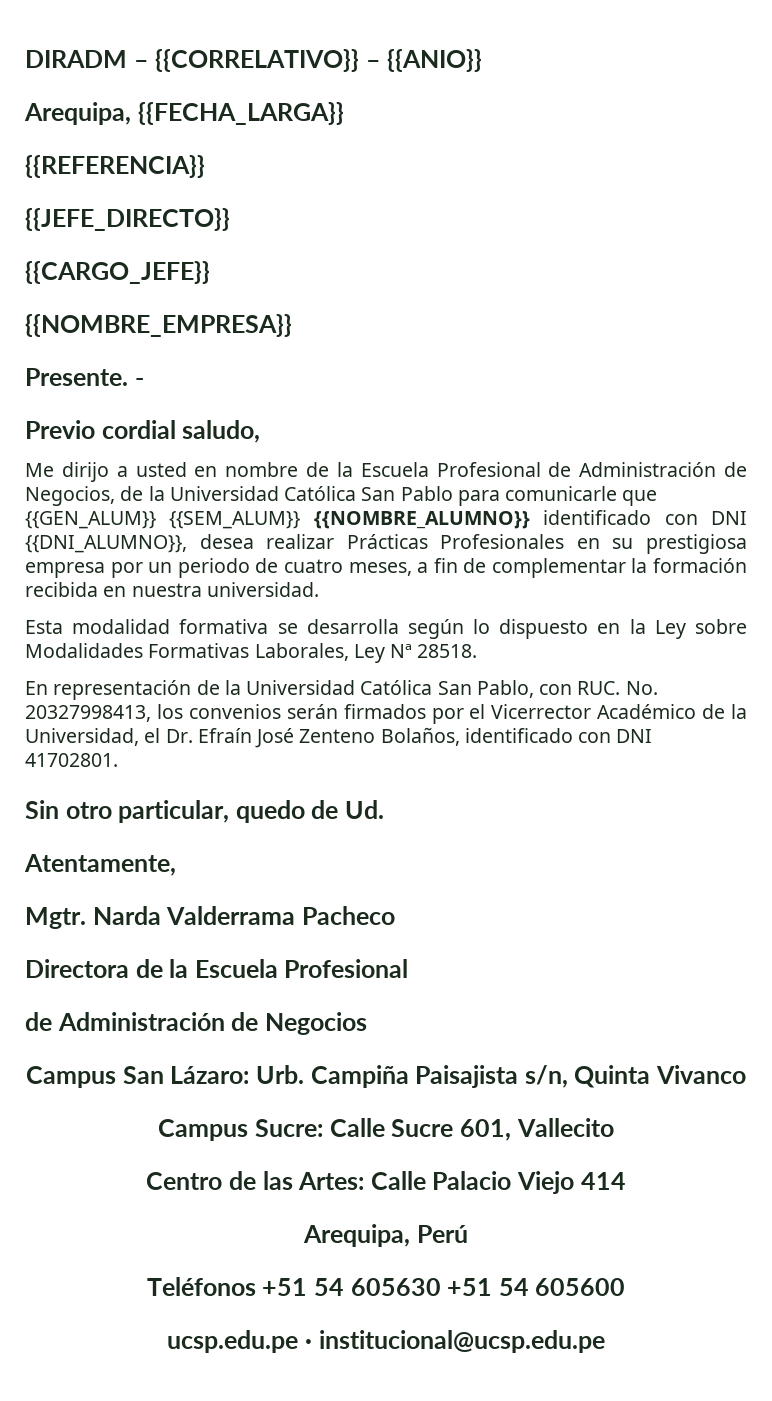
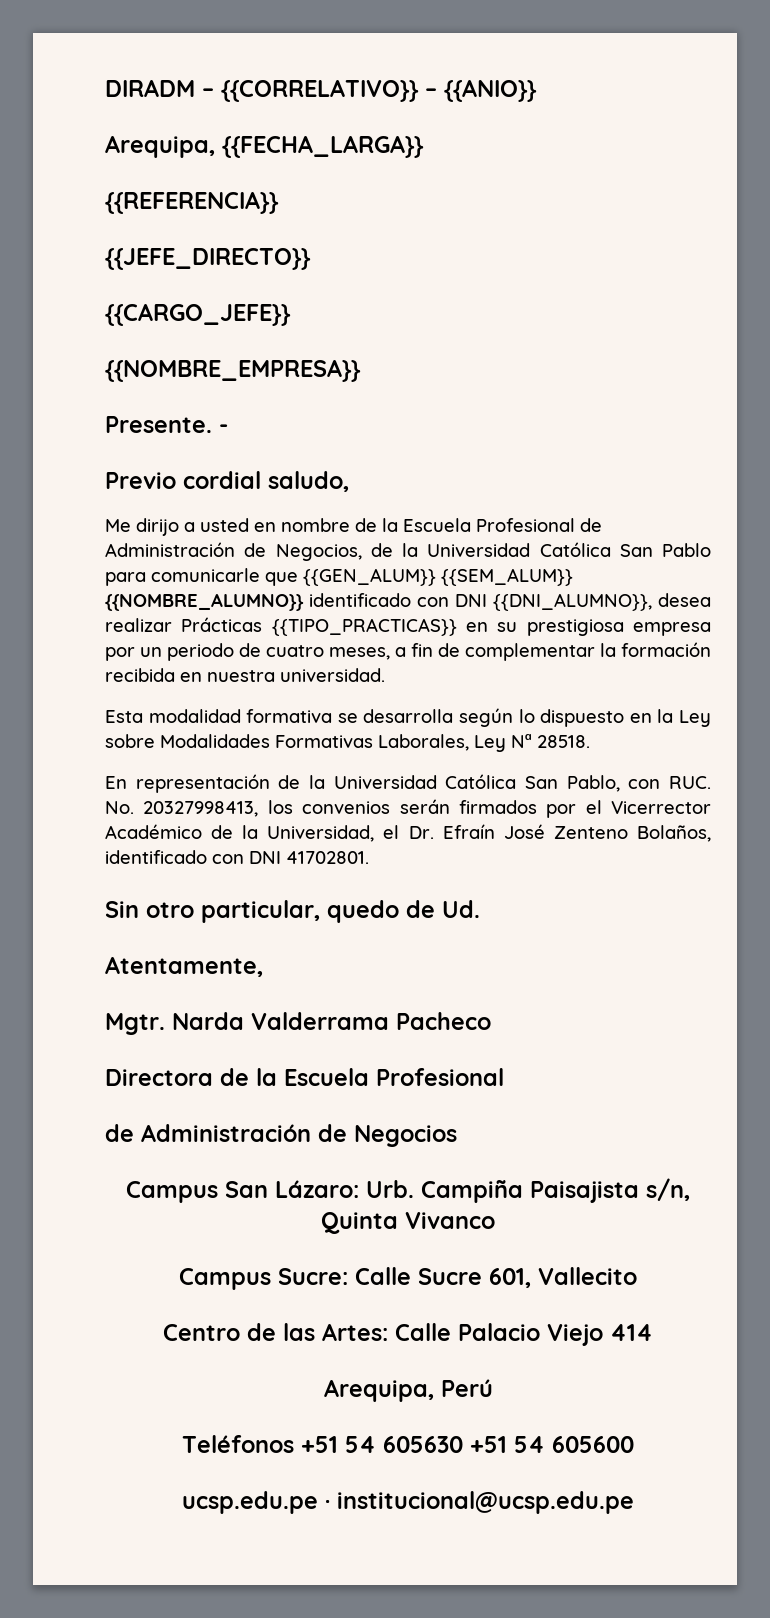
- Me dirijo a usted en nombre de la Escuela Profesional de Administración de Negocios, de la Universidad Católica San Pablo para comunicarle que {{GEN_ALUM}} {{SEM_ALUM}} {{NOMBRE_ALUMNO}} identificado con DNI {{DNI_ALUMNO}}, desea realizar Prácticas Profesionales en su prestigiosa empresa por un periodo de cuatro meses, a fin de complementar la formación recibida en nuestra universidad.
+ Me dirijo a usted en nombre de la Escuela Profesional de Administración de Negocios, de la Universidad Católica San Pablo para comunicarle que {{GEN_ALUM}} {{SEM_ALUM}} {{NOMBRE_ALUMNO}} identificado con DNI {{DNI_ALUMNO}}, desea realizar Prácticas {{TIPO_PRACTICAS}} en su prestigiosa empresa por un periodo de cuatro meses, a fin de complementar la formación recibida en nuestra universidad.

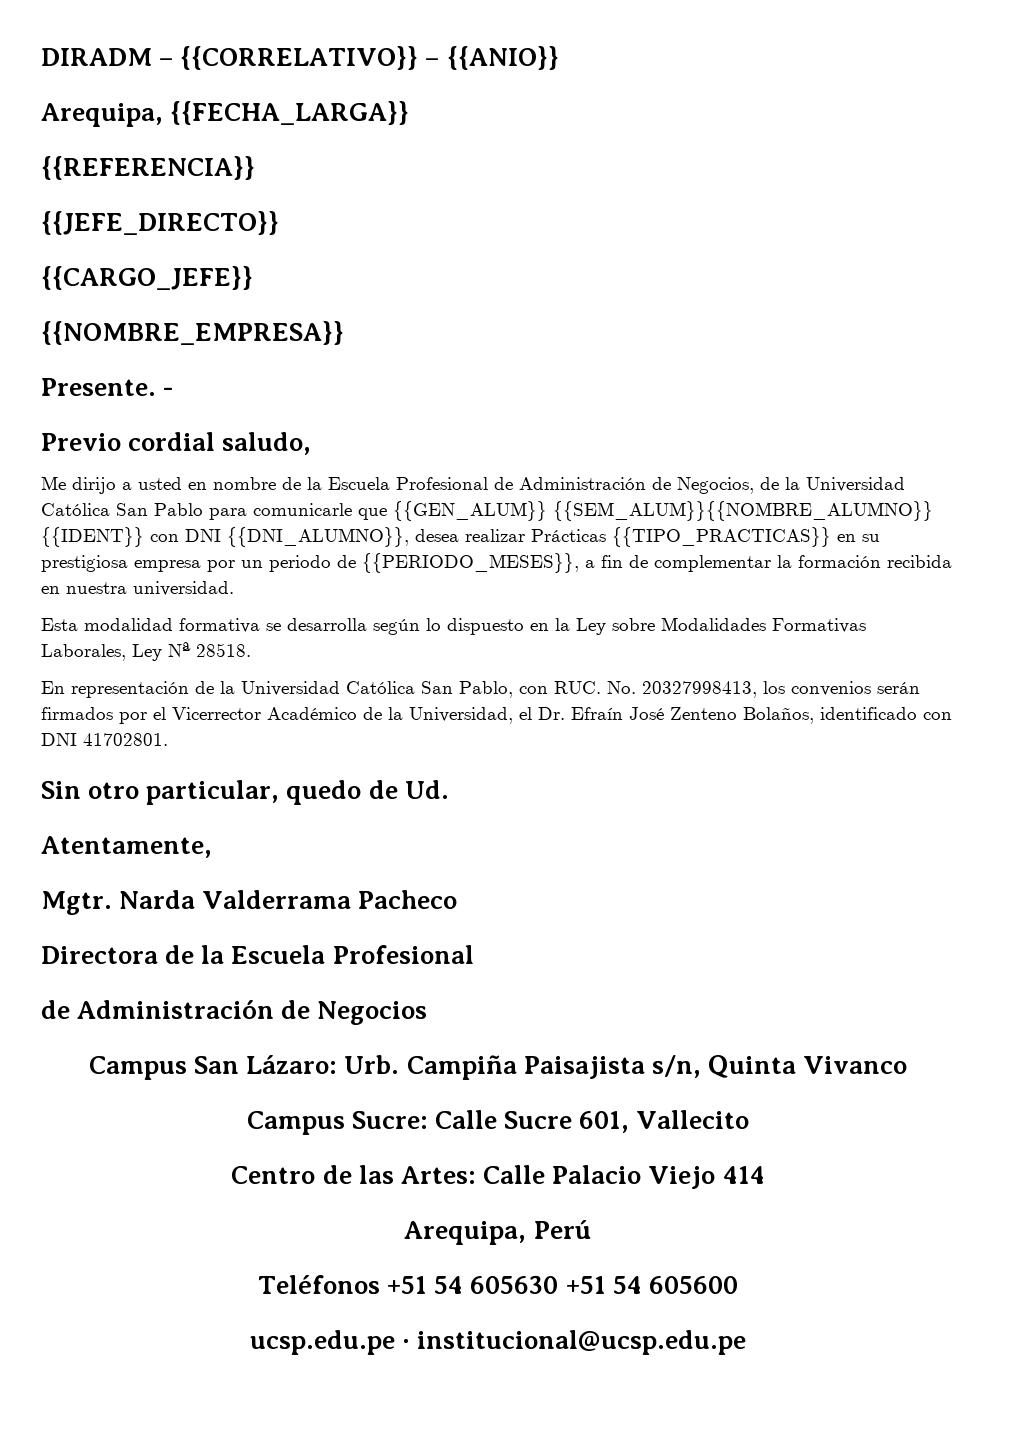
- Me dirijo a usted en nombre de la Escuela Profesional de Administración de Negocios, de la Universidad Católica San Pablo para comunicarle que {{GEN_ALUM}} {{SEM_ALUM}} {{NOMBRE_ALUMNO}} identificado con DNI {{DNI_ALUMNO}}, desea realizar Prácticas {{TIPO_PRACTICAS}} en su prestigiosa empresa por un periodo de cuatro meses, a fin de complementar la formación recibida en nuestra universidad.
+ Me dirijo a usted en nombre de la Escuela Profesional de Administración de Negocios, de la Universidad Católica San Pablo para comunicarle que {{GEN_ALUM}} {{SEM_ALUM}}{{NOMBRE_ALUMNO}} {{IDENT}} con DNI {{DNI_ALUMNO}}, desea realizar Prácticas {{TIPO_PRACTICAS}} en su prestigiosa empresa por un periodo de {{PERIODO_MESES}}, a fin de complementar la formación recibida en nuestra universidad.

